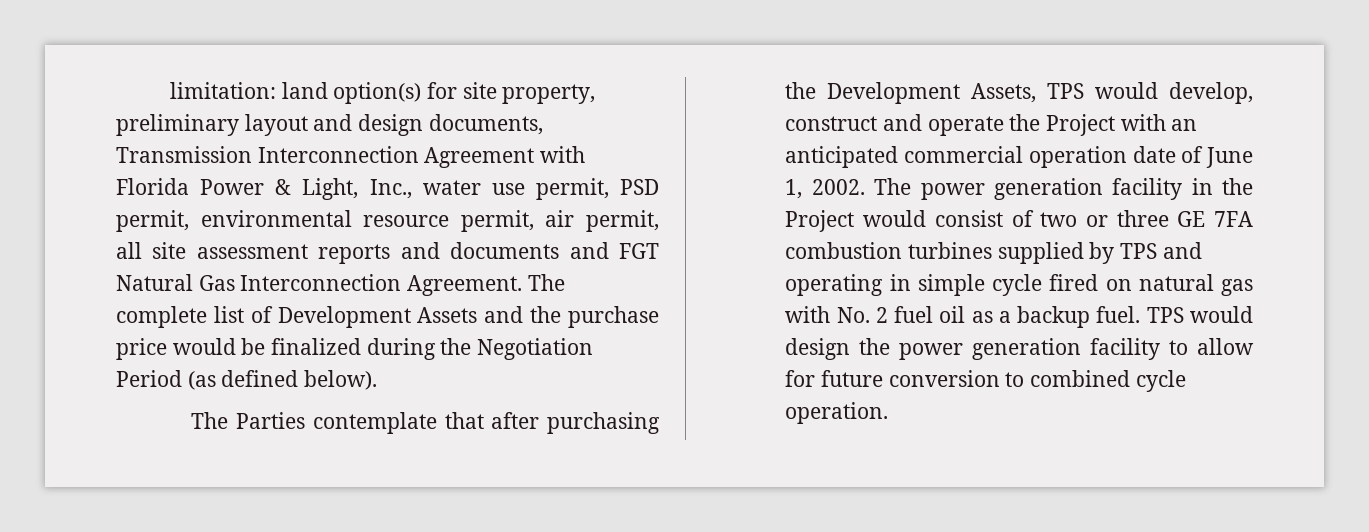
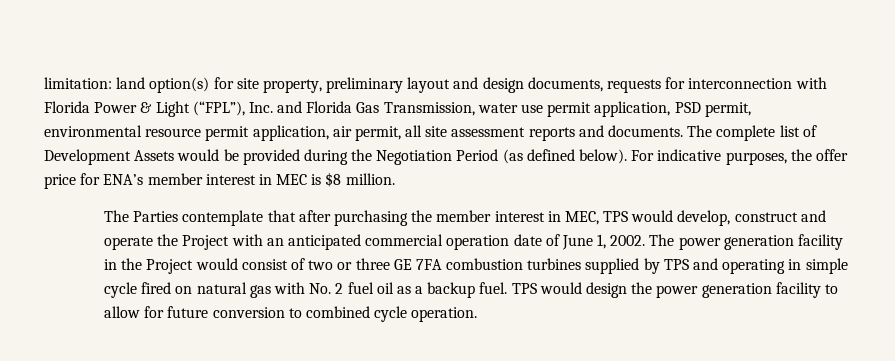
- limitation: land option(s) for site property, preliminary layout and design documents, Transmission Interconnection Agreement with Florida Power & Light, Inc., water use permit, PSD permit, environmental resource permit, air permit, all site assessment reports and documents and FGT Natural Gas Interconnection Agreement.
+ limitation: land option(s) for site property, preliminary layout and design documents, requests for interconnection with Florida Power & Light (“FPL”), Inc. and Florida Gas Transmission, water use permit application, PSD permit, environmental resource permit application, air permit, all site assessment reports and documents.
- The complete list of Development Assets and the purchase price would be finalized during the Negotiation Period (as defined below).
+ The complete list of Development Assets would be provided during the Negotiation Period (as defined below). For indicative purposes, the offer price for ENA’s member interest in MEC is $8 million.
- The Parties contemplate that after purchasing the Development Assets, TPS would develop, construct and operate the Project with an anticipated commercial operation date of June 1, 2002.
+ The Parties contemplate that after purchasing the member interest in MEC, TPS would develop, construct and operate the Project with an anticipated commercial operation date of June 1, 2002.

